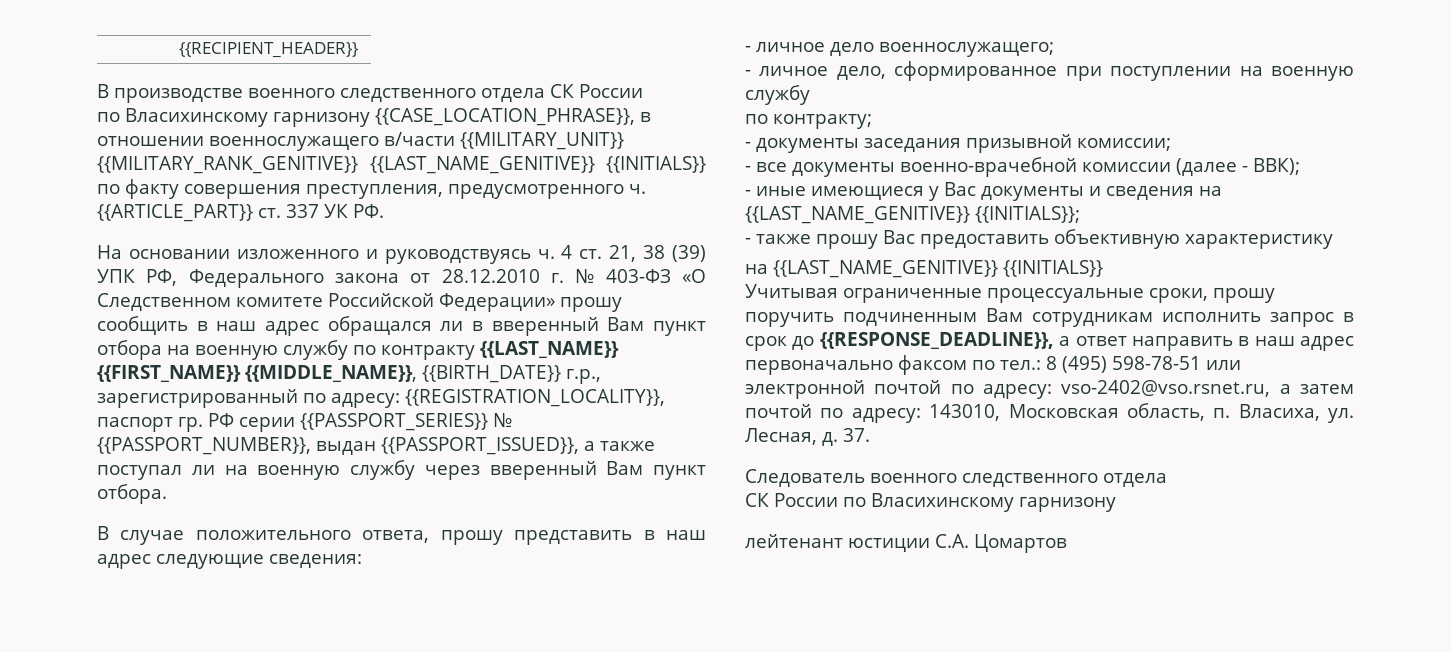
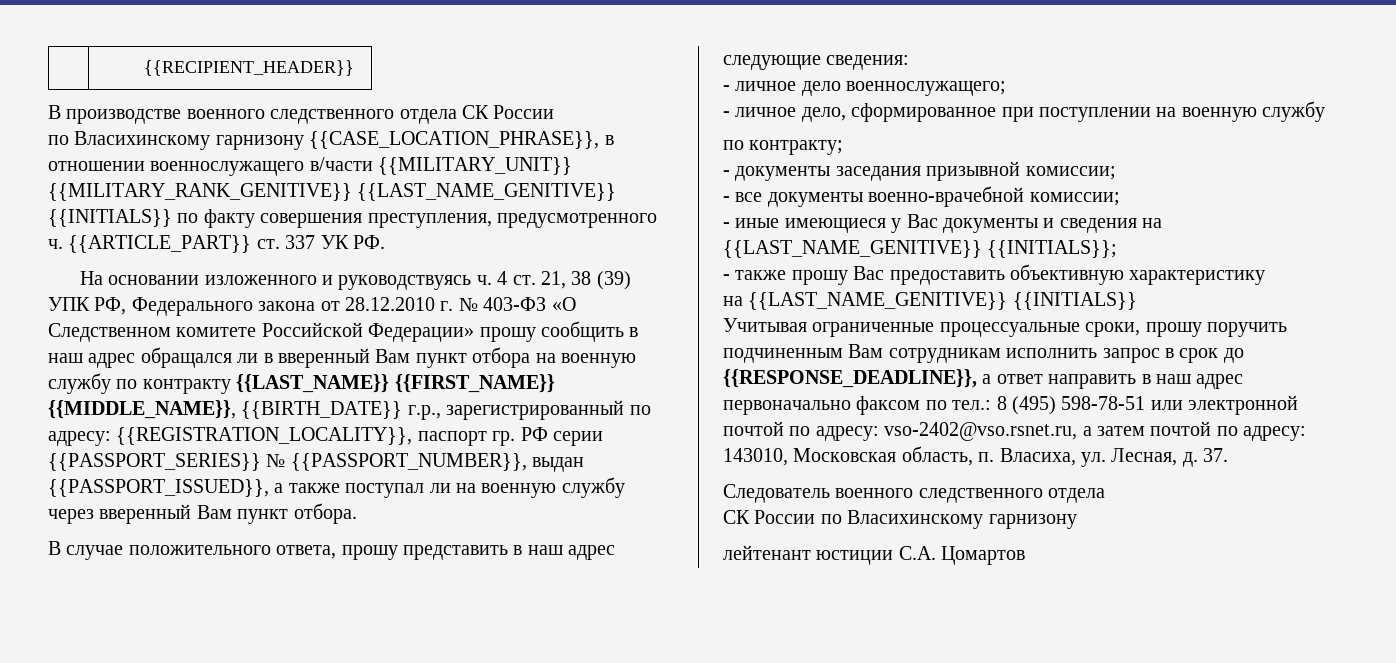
- - все документы военно-врачебной комиссии (далее - ВВК);
+ - все документы военно-врачебной комиссии;

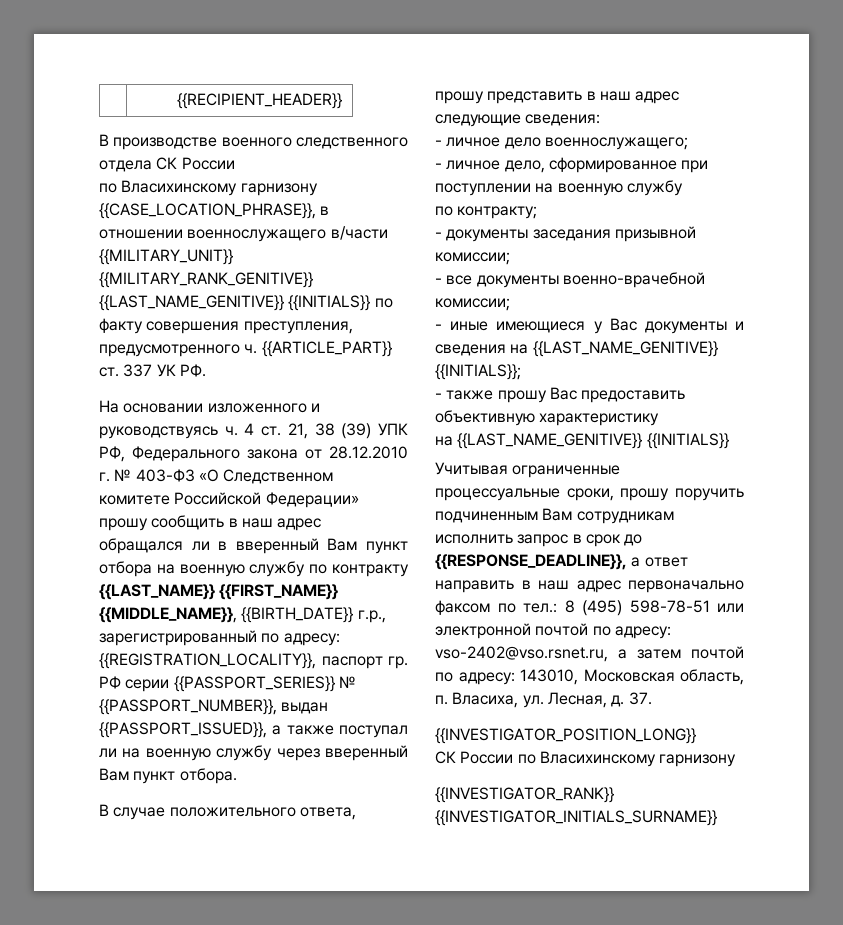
- Следователь военного следственного отдела
+ {{INVESTIGATOR_POSITION_LONG}}
- лейтенант юстиции С.А. Цомартов
+ {{INVESTIGATOR_RANK}} {{INVESTIGATOR_INITIALS_SURNAME}}

